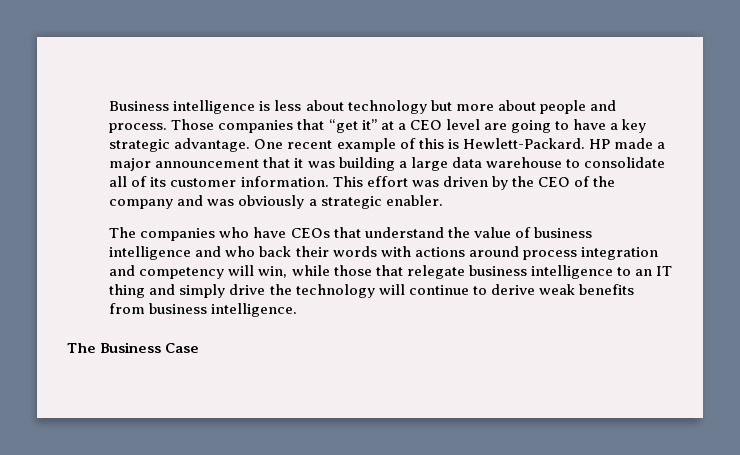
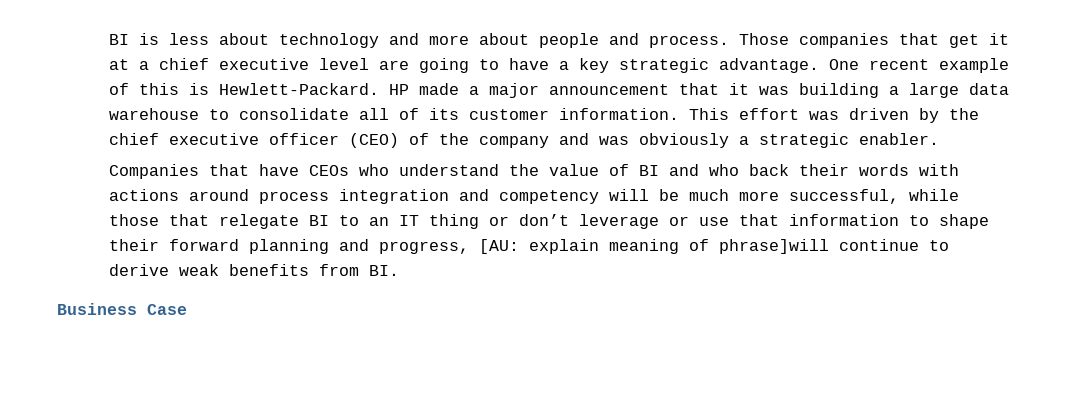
- Business intelligence is less about technology but more about people and process.
+ BI is less about technology and more about people and process.
- Those companies that “get it” at a CEO level are going to have a key strategic advantage.
+ Those companies that get it at a chief executive level are going to have a key strategic advantage.
- This effort was driven by the CEO of the company and was obviously a strategic enabler.
+ This effort was driven by the chief executive officer (CEO) of the company and was obviously a strategic enabler.
- The companies who have CEOs that understand the value of business intelligence and who back their words with actions around process integration and competency will win, while those that relegate business intelligence to an IT thing and simply drive the technology will continue to derive weak benefits from business intelligence.
- The Business Case
+ Companies that have CEOs who understand the value of BI and who back their words with actions around process integration and competency will be much more successful, while those that relegate BI to an IT thing or don’t leverage or use that information to shape their forward planning and progress, [AU: explain meaning of phrase]will continue to derive weak benefits from BI.
+ Business Case

